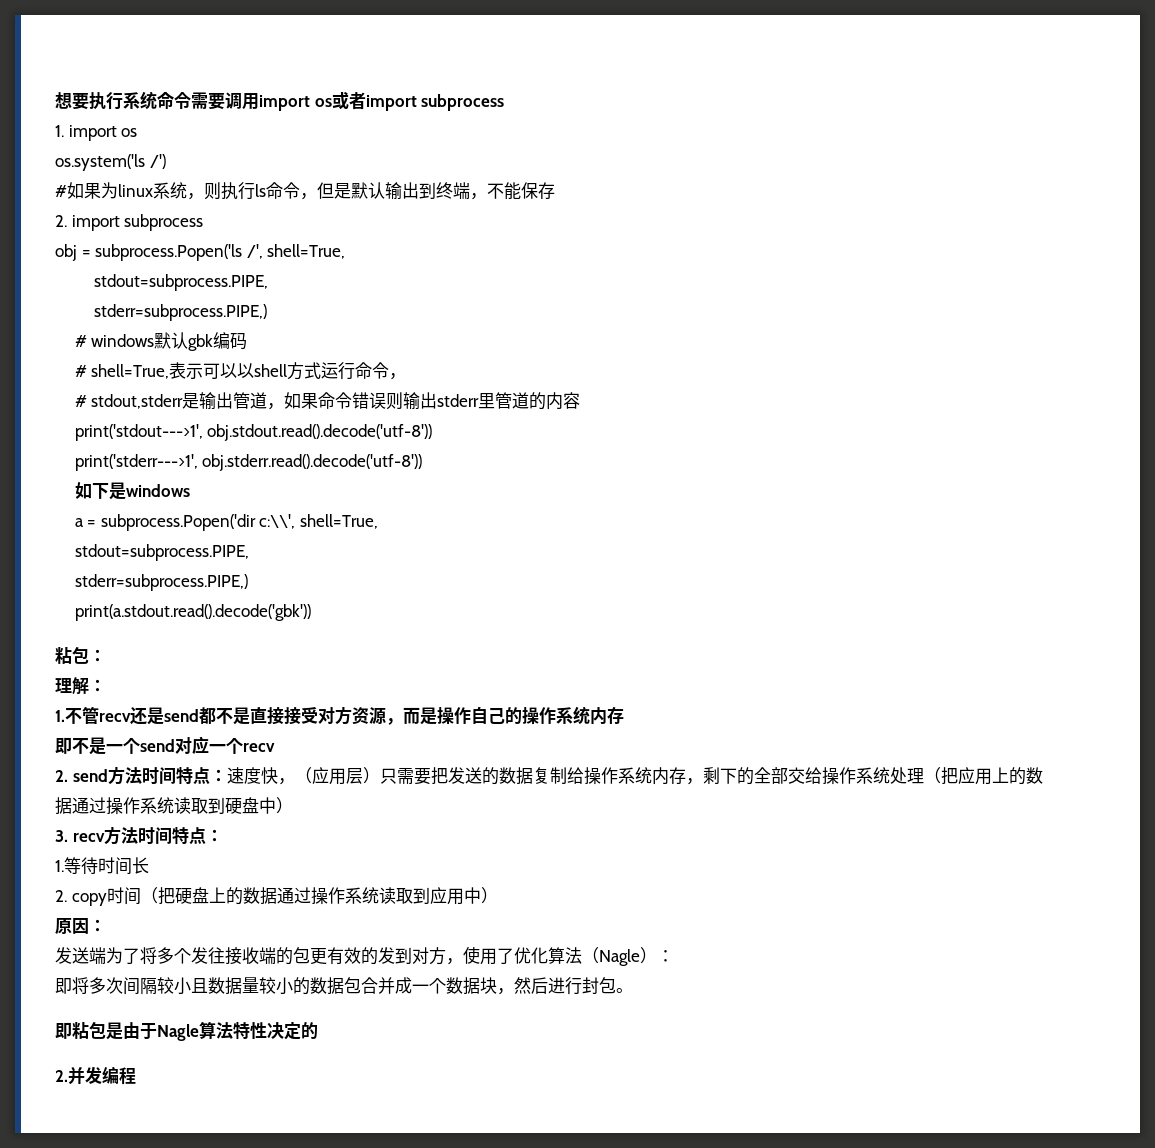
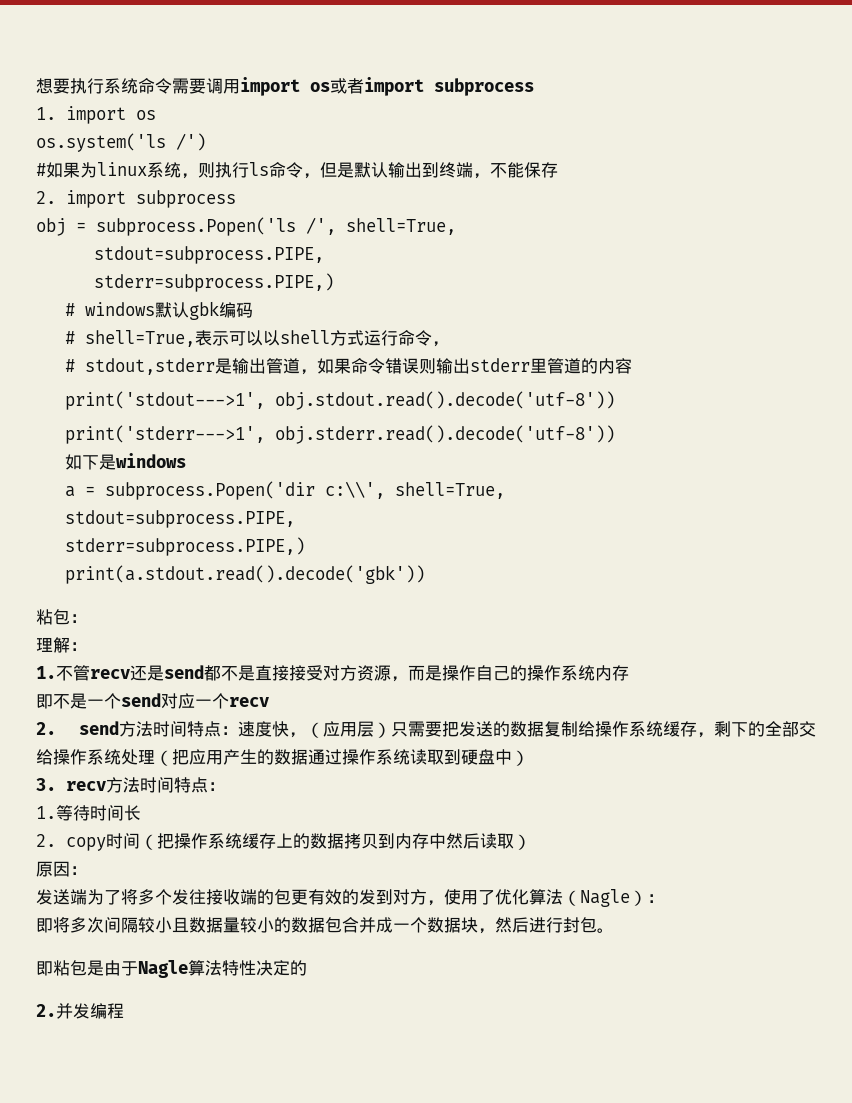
- 2. send方法时间特点：速度快，（应用层）只需要把发送的数据复制给操作系统内存，剩下的全部交给操作系统处理（把应用上的数据通过操作系统读取到硬盘中）
+ 2. send方法时间特点：速度快，（应用层）只需要把发送的数据复制给操作系统缓存，剩下的全部交给操作系统处理（把应用产生的数据通过操作系统读取到硬盘中）
- 2. copy时间（把硬盘上的数据通过操作系统读取到应用中）
+ 2. copy时间（把操作系统缓存上的数据拷贝到内存中然后读取）

